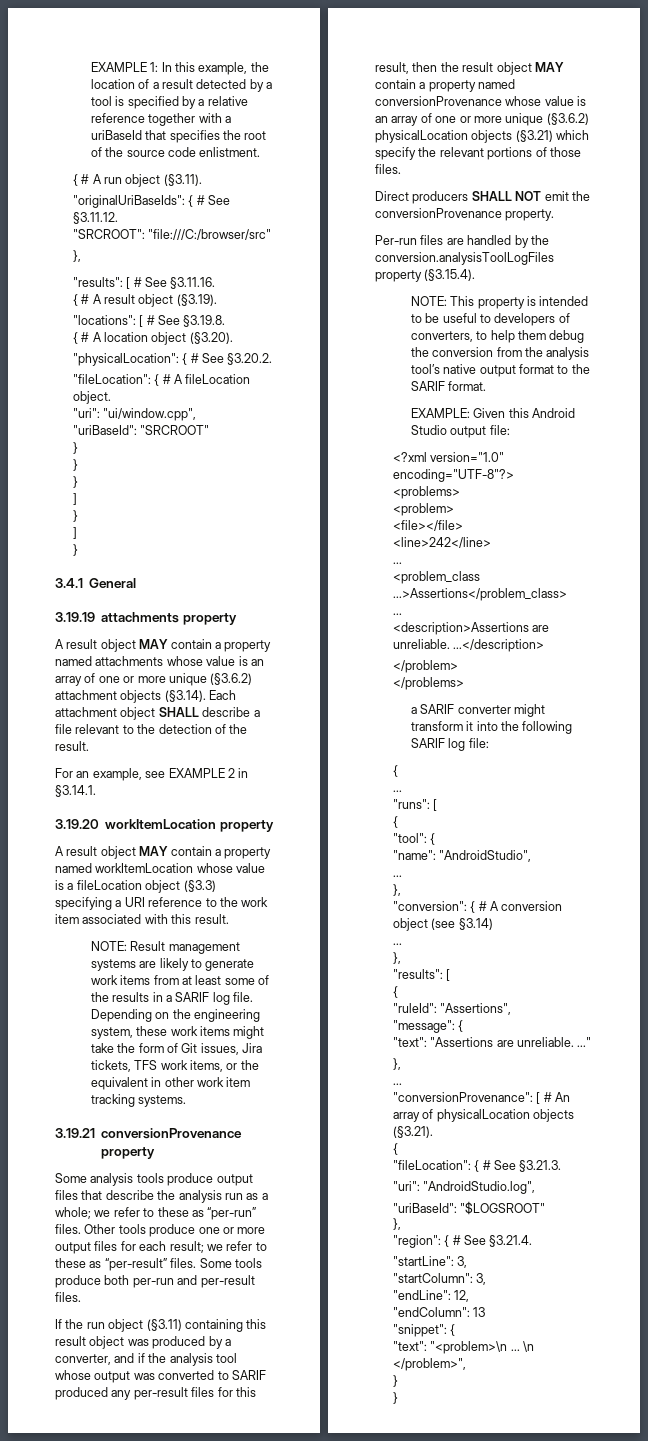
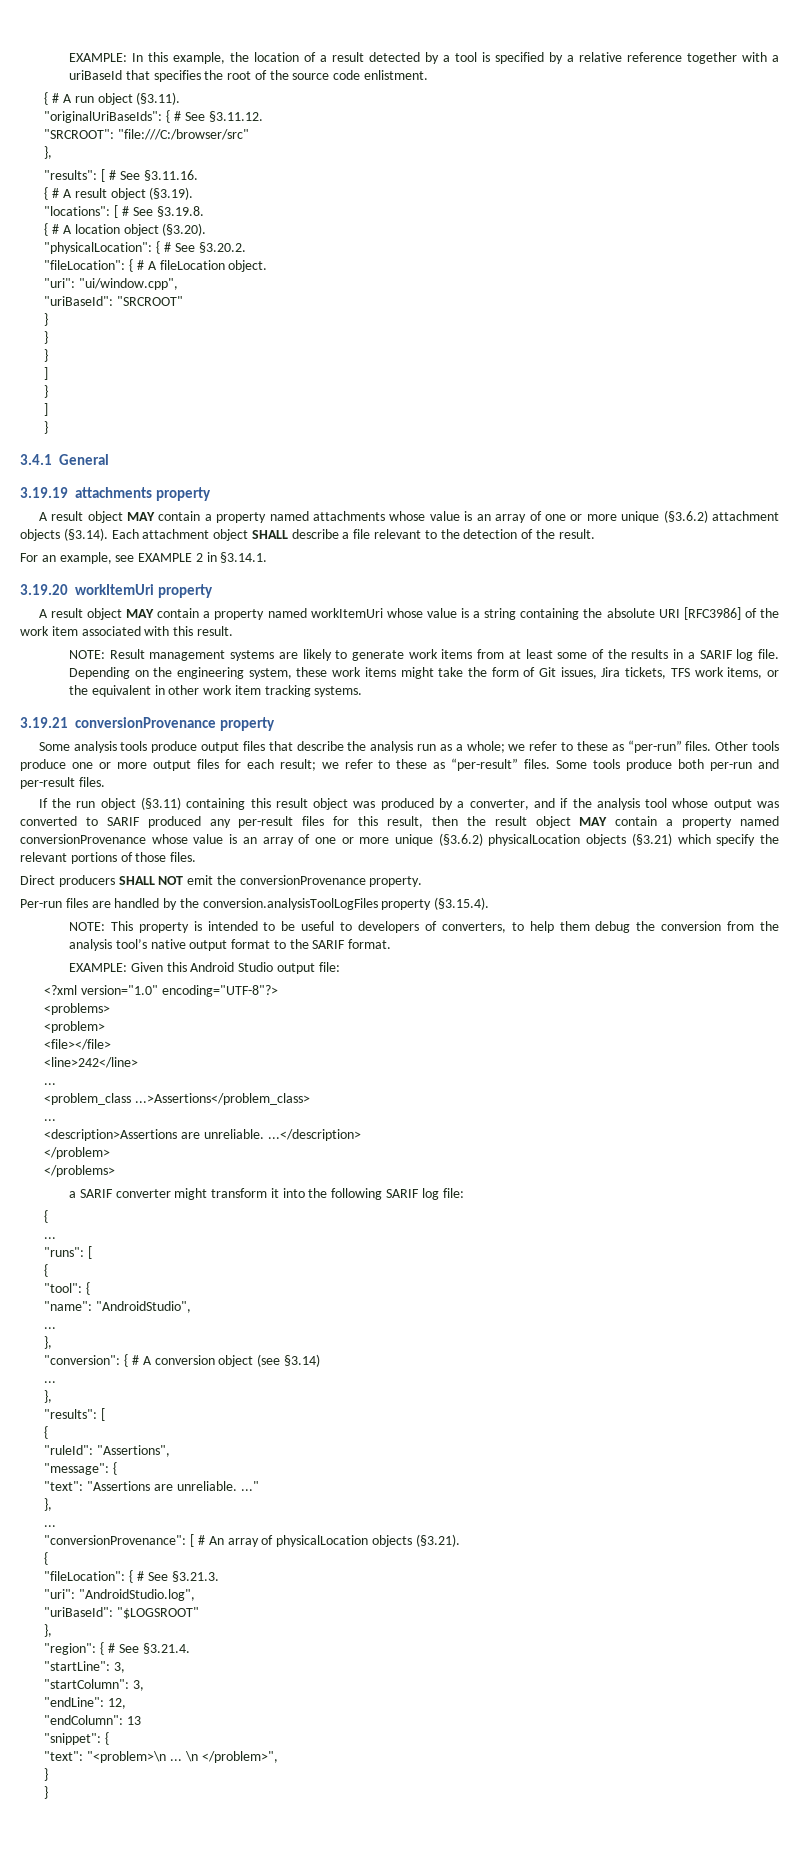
- EXAMPLE 1: In this example, the location of a result detected by a tool is specified by a relative reference together with a uriBaseId that specifies the root of the source code enlistment.
+ EXAMPLE: In this example, the location of a result detected by a tool is specified by a relative reference together with a uriBaseId that specifies the root of the source code enlistment.
- 3.19.20 workItemLocation property
- A result object MAY contain a property named workItemLocation whose value is a fileLocation object (§3.3) specifying a URI reference to the work item associated with this result.
+ 3.19.20 workItemUri property
+ A result object MAY contain a property named workItemUri whose value is a string containing the absolute URI [RFC3986] of the work item associated with this result.

